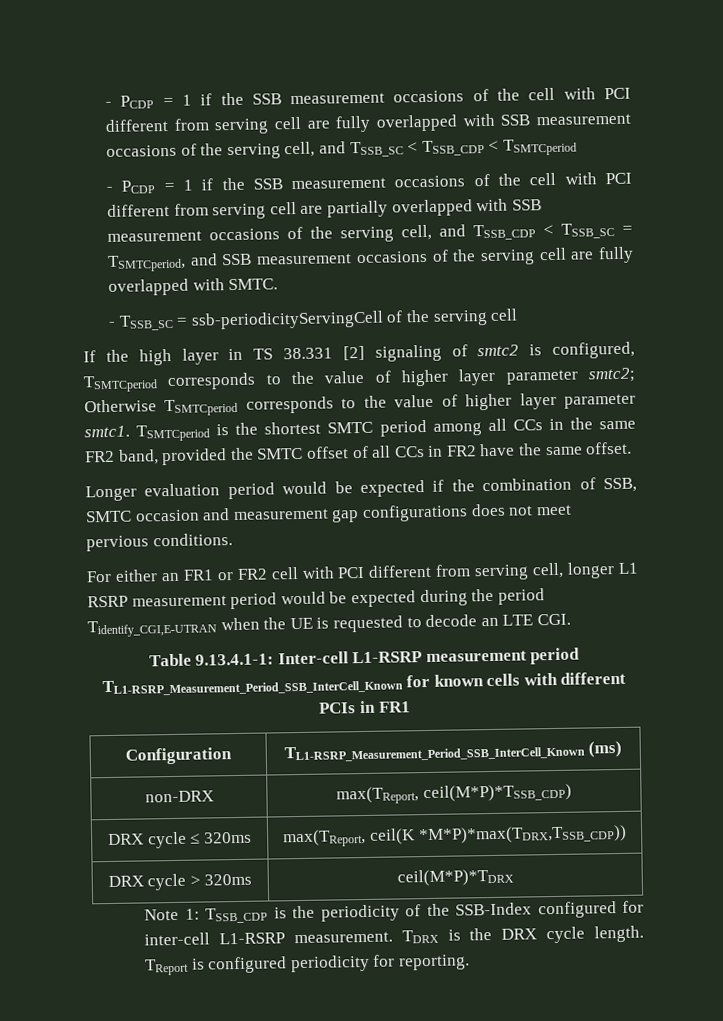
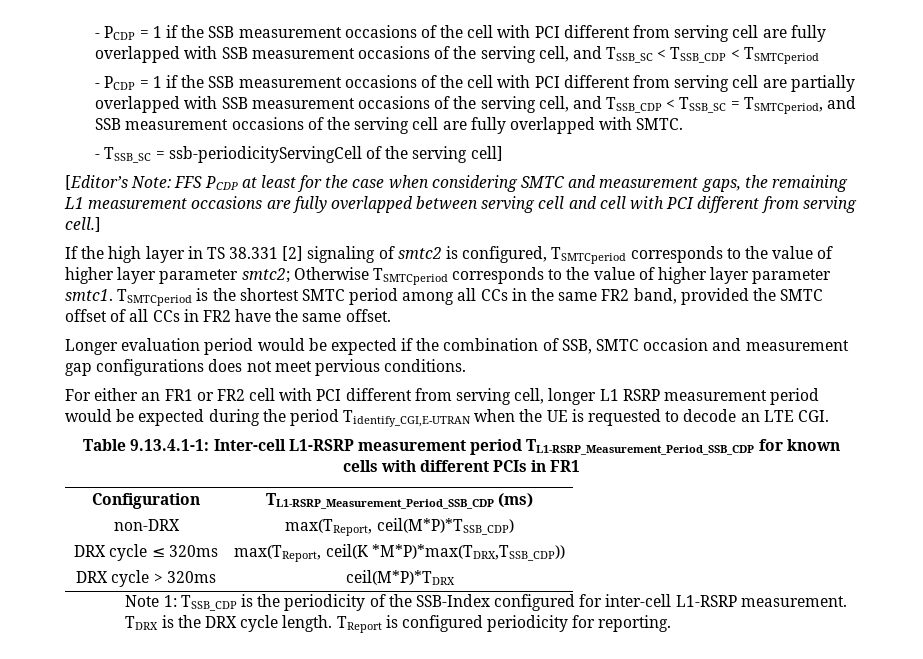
- - TSSB_SC = ssb-periodicityServingCell of the serving cell
+ - TSSB_SC = ssb-periodicityServingCell of the serving cell]
+ [Editor’s Note: FFS PCDP at least for the case when considering SMTC and measurement gaps, the remaining L1 measurement occasions are fully overlapped between serving cell and cell with PCI different from serving cell.]
- Table 9.13.4.1-1: Inter-cell L1-RSRP measurement period TL1-RSRP_Measurement_Period_SSB_InterCell_Known for known cells with different PCIs in FR1
+ Table 9.13.4.1-1: Inter-cell L1-RSRP measurement period TL1-RSRP_Measurement_Period_SSB_CDP for known cells with different PCIs in FR1
- Configuration | TL1-RSRP_Measurement_Period_SSB_InterCell_Known (ms)
+ Configuration | TL1-RSRP_Measurement_Period_SSB_CDP (ms)

